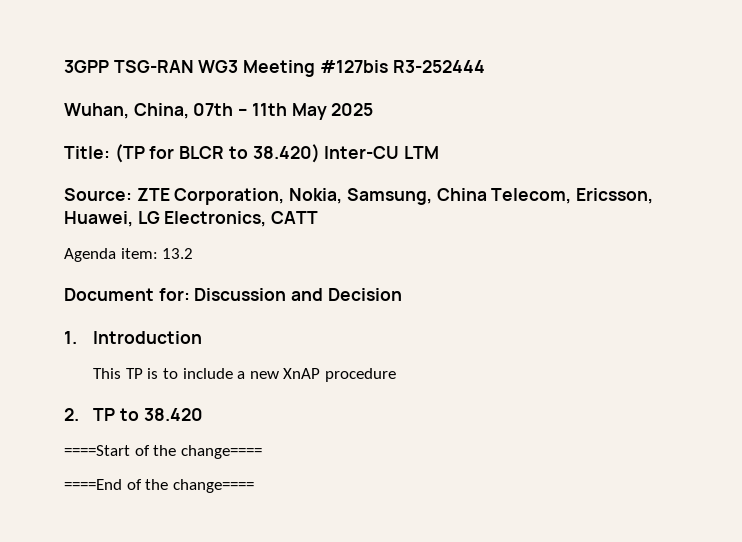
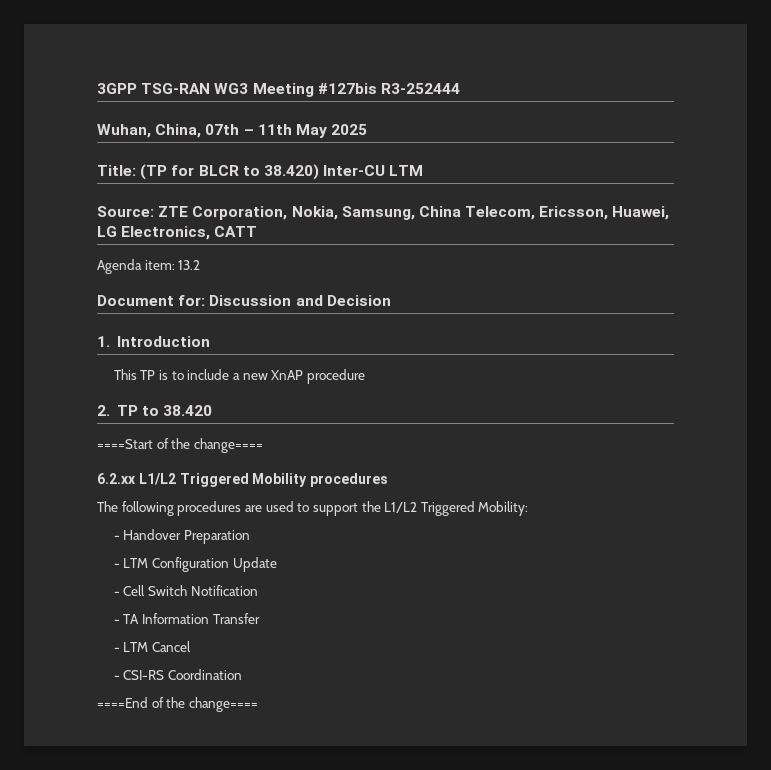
+ 6.2.xx L1/L2 Triggered Mobility procedures
+ The following procedures are used to support the L1/L2 Triggered Mobility:
+ - Handover Preparation
+ - LTM Configuration Update
+ - Cell Switch Notification
+ - TA Information Transfer
+ - LTM Cancel
+ - CSI-RS Coordination

